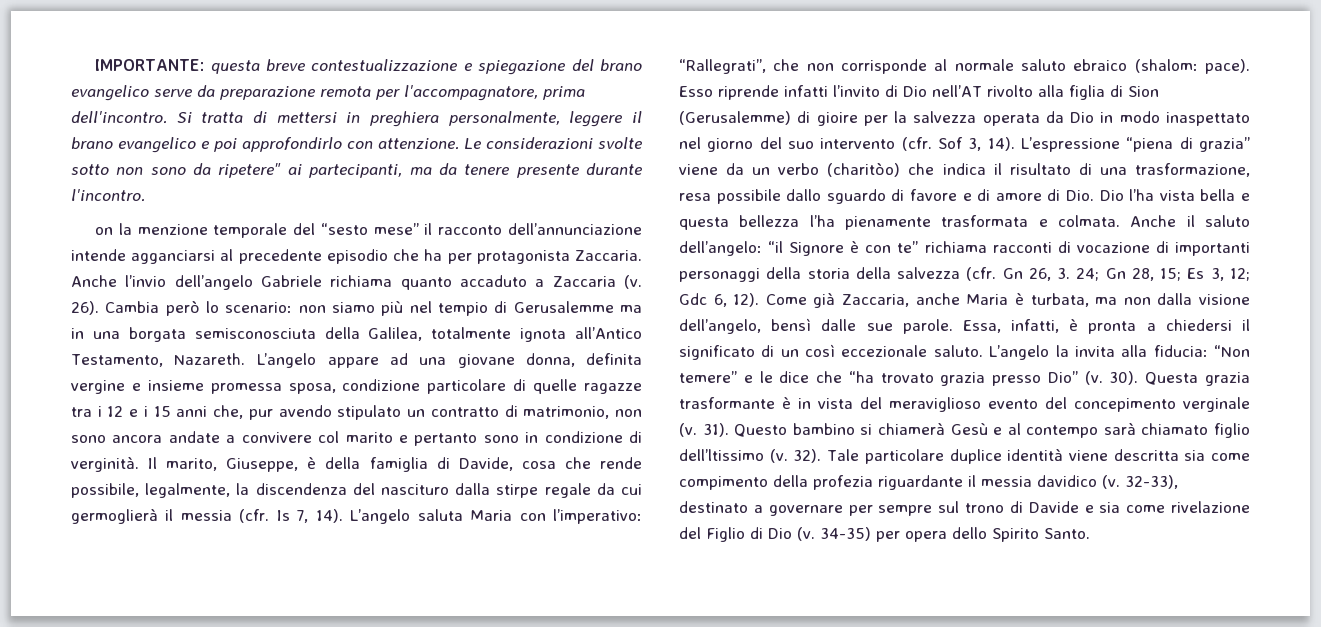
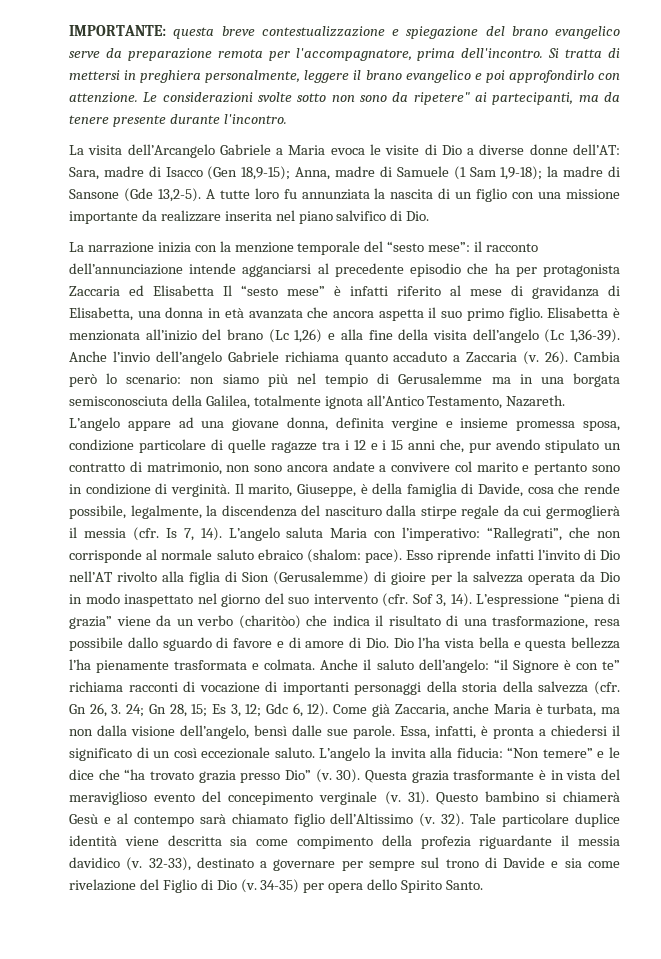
- on la menzione temporale del “sesto mese” il racconto dell’annunciazione intende agganciarsi al precedente episodio che ha per protagonista Zaccaria.
+ La visita dell’Arcangelo Gabriele a Maria evoca le visite di Dio a diverse donne dell’AT: Sara, madre di Isacco (Gen 18,9-15); Anna, madre di Samuele (1 Sam 1,9-18); la madre di Sansone (Gde 13,2-5). A tutte loro fu annunziata la nascita di un figlio con una missione importante da realizzare inserita nel piano salvifico di Dio.
+ La narrazione inizia con la menzione temporale del “sesto mese”: il racconto dell’annunciazione intende agganciarsi al precedente episodio che ha per protagonista Zaccaria ed Elisabetta Il “sesto mese” è infatti riferito al mese di gravidanza di Elisabetta, una donna in età avanzata che ancora aspetta il suo primo figlio. Elisabetta è menzionata all’inizio del brano (Lc 1,26) e alla fine della visita dell’angelo (Lc 1,36-39).
- Questo bambino si chiamerà Gesù e al contempo sarà chiamato figlio dell’ltissimo (v.
+ Questo bambino si chiamerà Gesù e al contempo sarà chiamato figlio dell’Altissimo (v.

